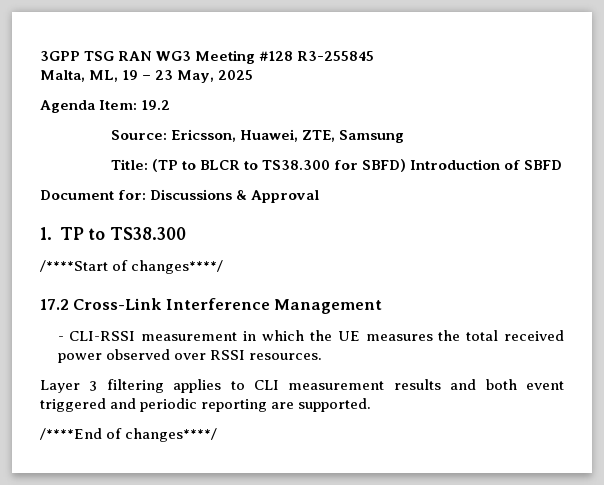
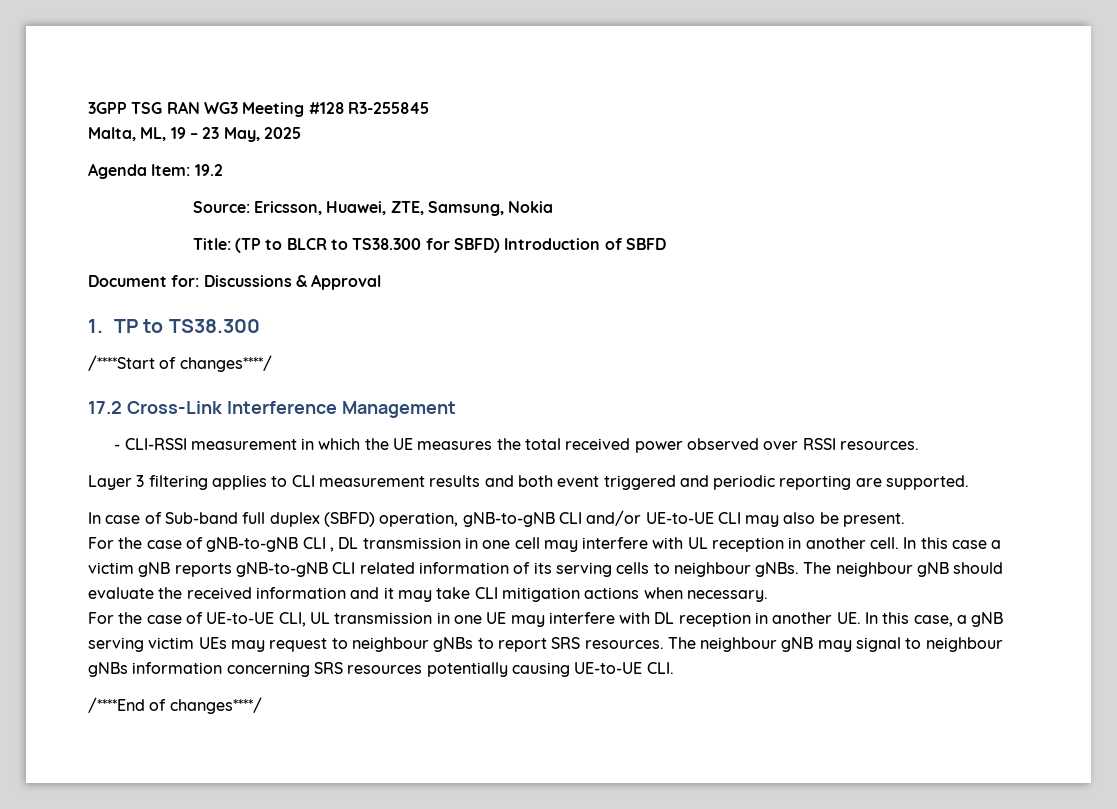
- Source: Ericsson, Huawei, ZTE, Samsung
+ Source: Ericsson, Huawei, ZTE, Samsung, Nokia
+ In case of Sub-band full duplex (SBFD) operation, gNB-to-gNB CLI and/or UE-to-UE CLI may also be present.
+ For the case of gNB-to-gNB CLI , DL transmission in one cell may interfere with UL reception in another cell. In this case a victim gNB reports gNB-to-gNB CLI related information of its serving cells to neighbour gNBs. The neighbour gNB should evaluate the received information and it may take CLI mitigation actions when necessary.
+ For the case of UE-to-UE CLI, UL transmission in one UE may interfere with DL reception in another UE. In this case, a gNB serving victim UEs may request to neighbour gNBs to report SRS resources. The neighbour gNB may signal to neighbour gNBs information concerning SRS resources potentially causing UE-to-UE CLI.

